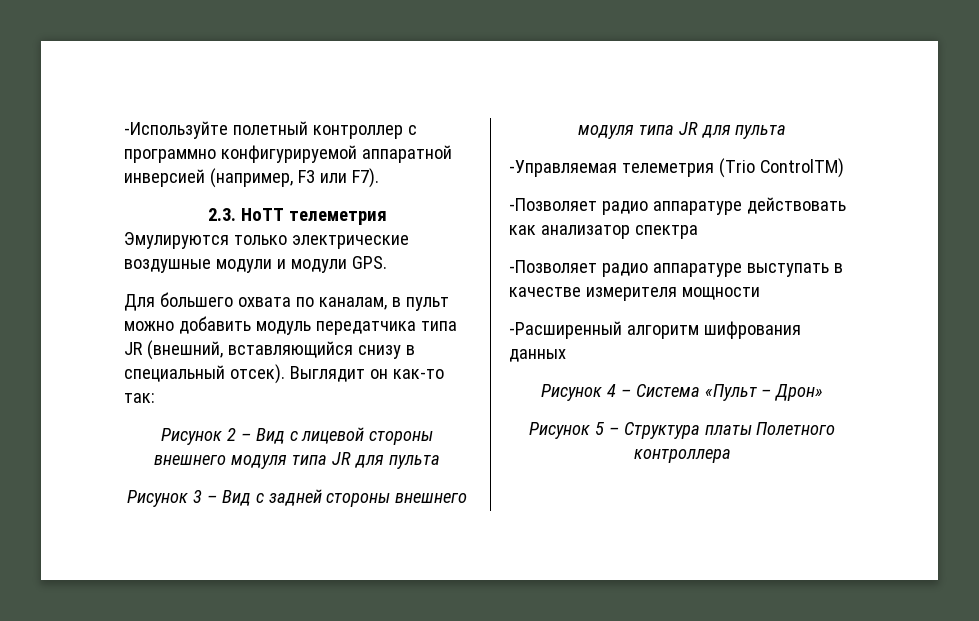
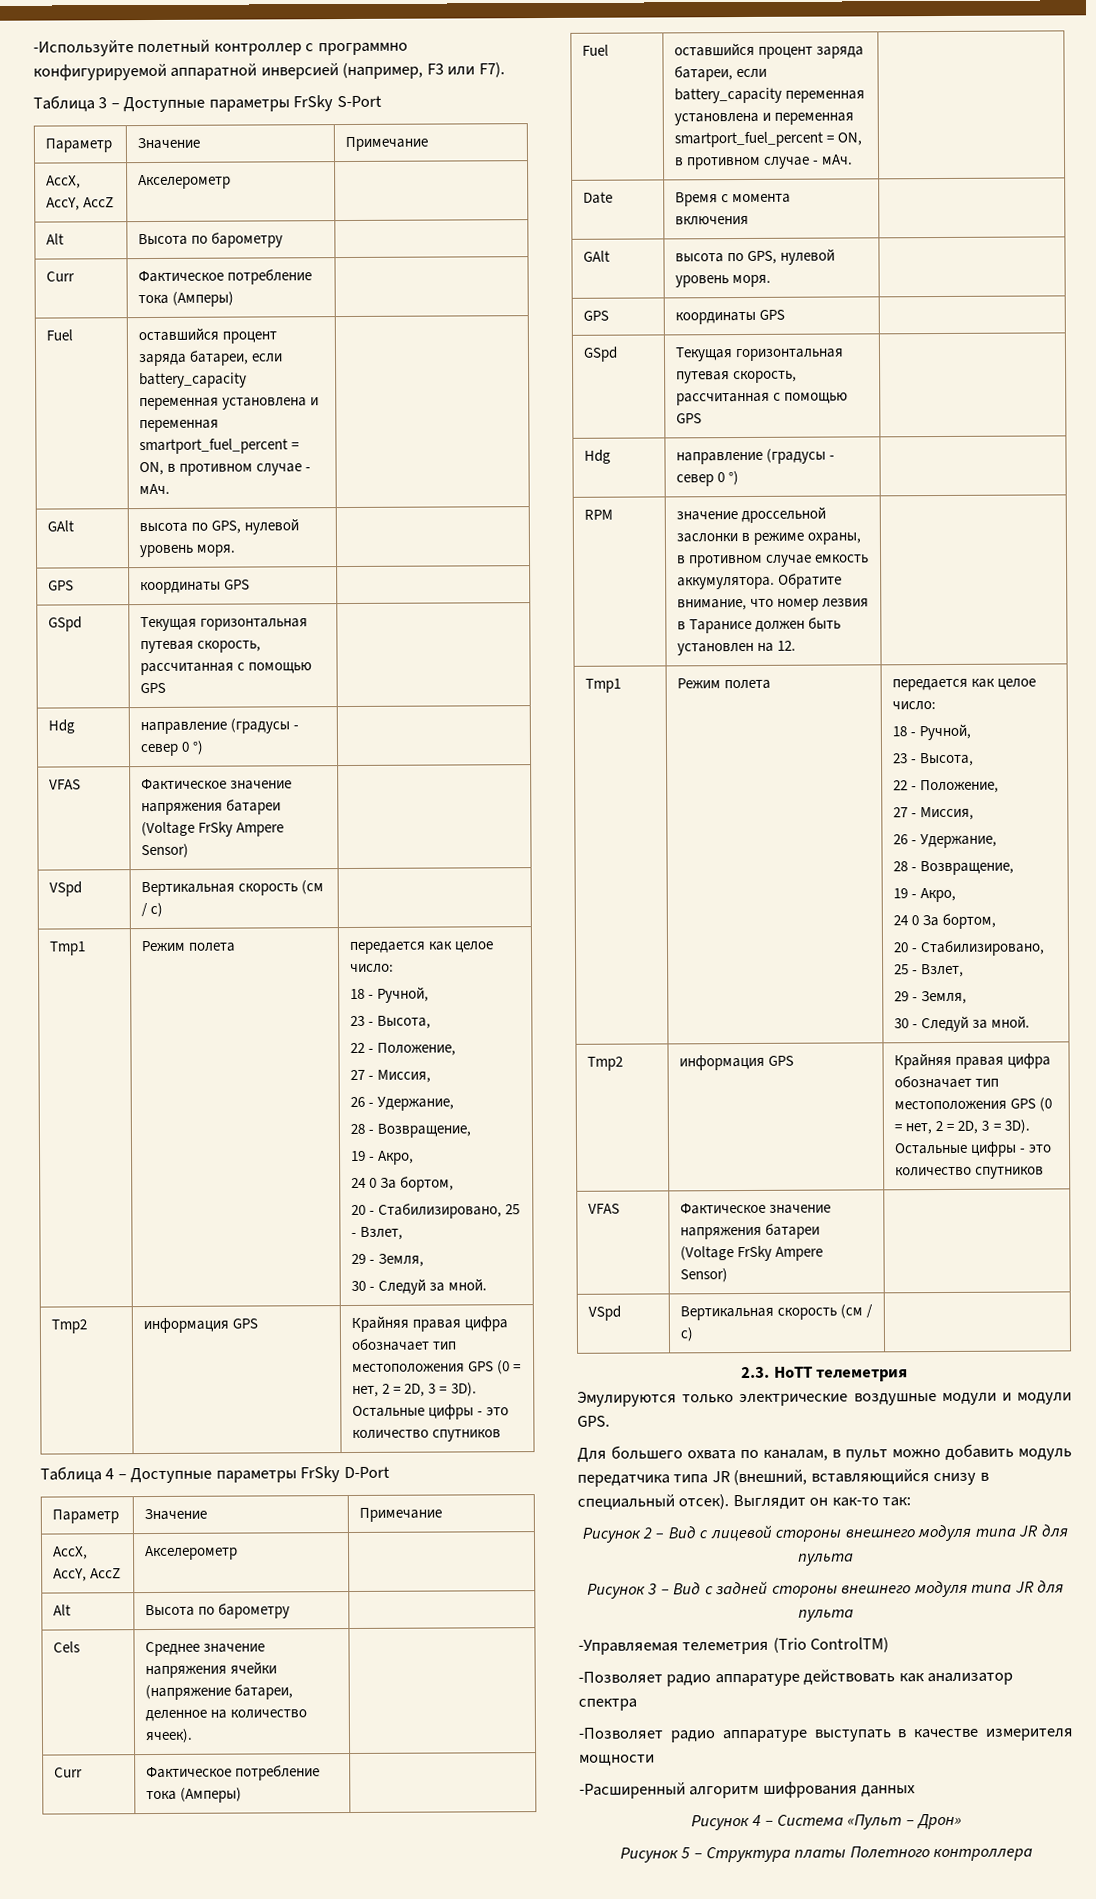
+ Таблица 3 – Доступные параметры FrSky S-Port
+ Параметр | Значение | Примечание
+ AccX, AccY, AccZ | Акселерометр |
+ Alt | Высота по барометру |
+ Curr | Фактическое потребление тока (Амперы) |
+ Fuel | оставшийся процент заряда батареи, если battery_capacity переменная установлена и переменная smartport_fuel_percent = ON, в противном случае - мАч. |
+ GAlt | высота по GPS, нулевой уровень моря. |
+ GPS | координаты GPS |
+ GSpd | Текущая горизонтальная путевая скорость, рассчитанная с помощью GPS |
+ Hdg | направление (градусы - север 0 °) |
+ VFAS | Фактическое значение напряжения батареи (Voltage FrSky Ampere Sensor) |
+ VSpd | Вертикальная скорость (см / с) |
+ Tmp1 | Режим полета | передается как целое число:
+ 18 - Ручной,
+ 23 - Высота,
+ 22 - Положение,
+ 27 - Миссия,
+ 26 - Удержание,
+ 28 - Возвращение,
+ 19 - Акро,
+ 24 0 За бортом,
+ 20 - Стабилизировано, 25 - Взлет,
+ 29 - Земля,
+ 30 - Следуй за мной.
+ Tmp2 | информация GPS | Крайняя правая цифра обозначает тип местоположения GPS (0 = нет, 2 = 2D, 3 = 3D). Остальные цифры - это количество спутников
+ Таблица 4 – Доступные параметры FrSky D-Port
+ Параметр | Значение | Примечание
+ AccX, AccY, AccZ | Акселерометр |
+ Alt | Высота по барометру |
+ Cels | Среднее значение напряжения ячейки (напряжение батареи, деленное на количество ячеек). |
+ Curr | Фактическое потребление тока (Амперы) |
+ Fuel | оставшийся процент заряда батареи, если battery_capacity переменная установлена и переменная smartport_fuel_percent = ON, в противном случае - мАч. |
+ Date | Время с момента включения |
+ GAlt | высота по GPS, нулевой уровень моря. |
+ GPS | координаты GPS |
+ GSpd | Текущая горизонтальная путевая скорость, рассчитанная с помощью GPS |
+ Hdg | направление (градусы - север 0 °) |
+ RPM | значение дроссельной заслонки в режиме охраны, в противном случае емкость аккумулятора. Обратите внимание, что номер лезвия в Таранисе должен быть установлен на 12. |
+ Tmp1 | Режим полета | передается как целое число:
+ 18 - Ручной,
+ 23 - Высота,
+ 22 - Положение,
+ 27 - Миссия,
+ 26 - Удержание,
+ 28 - Возвращение,
+ 19 - Акро,
+ 24 0 За бортом,
+ 20 - Стабилизировано, 25 - Взлет,
+ 29 - Земля,
+ 30 - Следуй за мной.
+ Tmp2 | информация GPS | Крайняя правая цифра обозначает тип местоположения GPS (0 = нет, 2 = 2D, 3 = 3D). Остальные цифры - это количество спутников
+ VFAS | Фактическое значение напряжения батареи (Voltage FrSky Ampere Sensor) |
+ VSpd | Вертикальная скорость (см / с) |

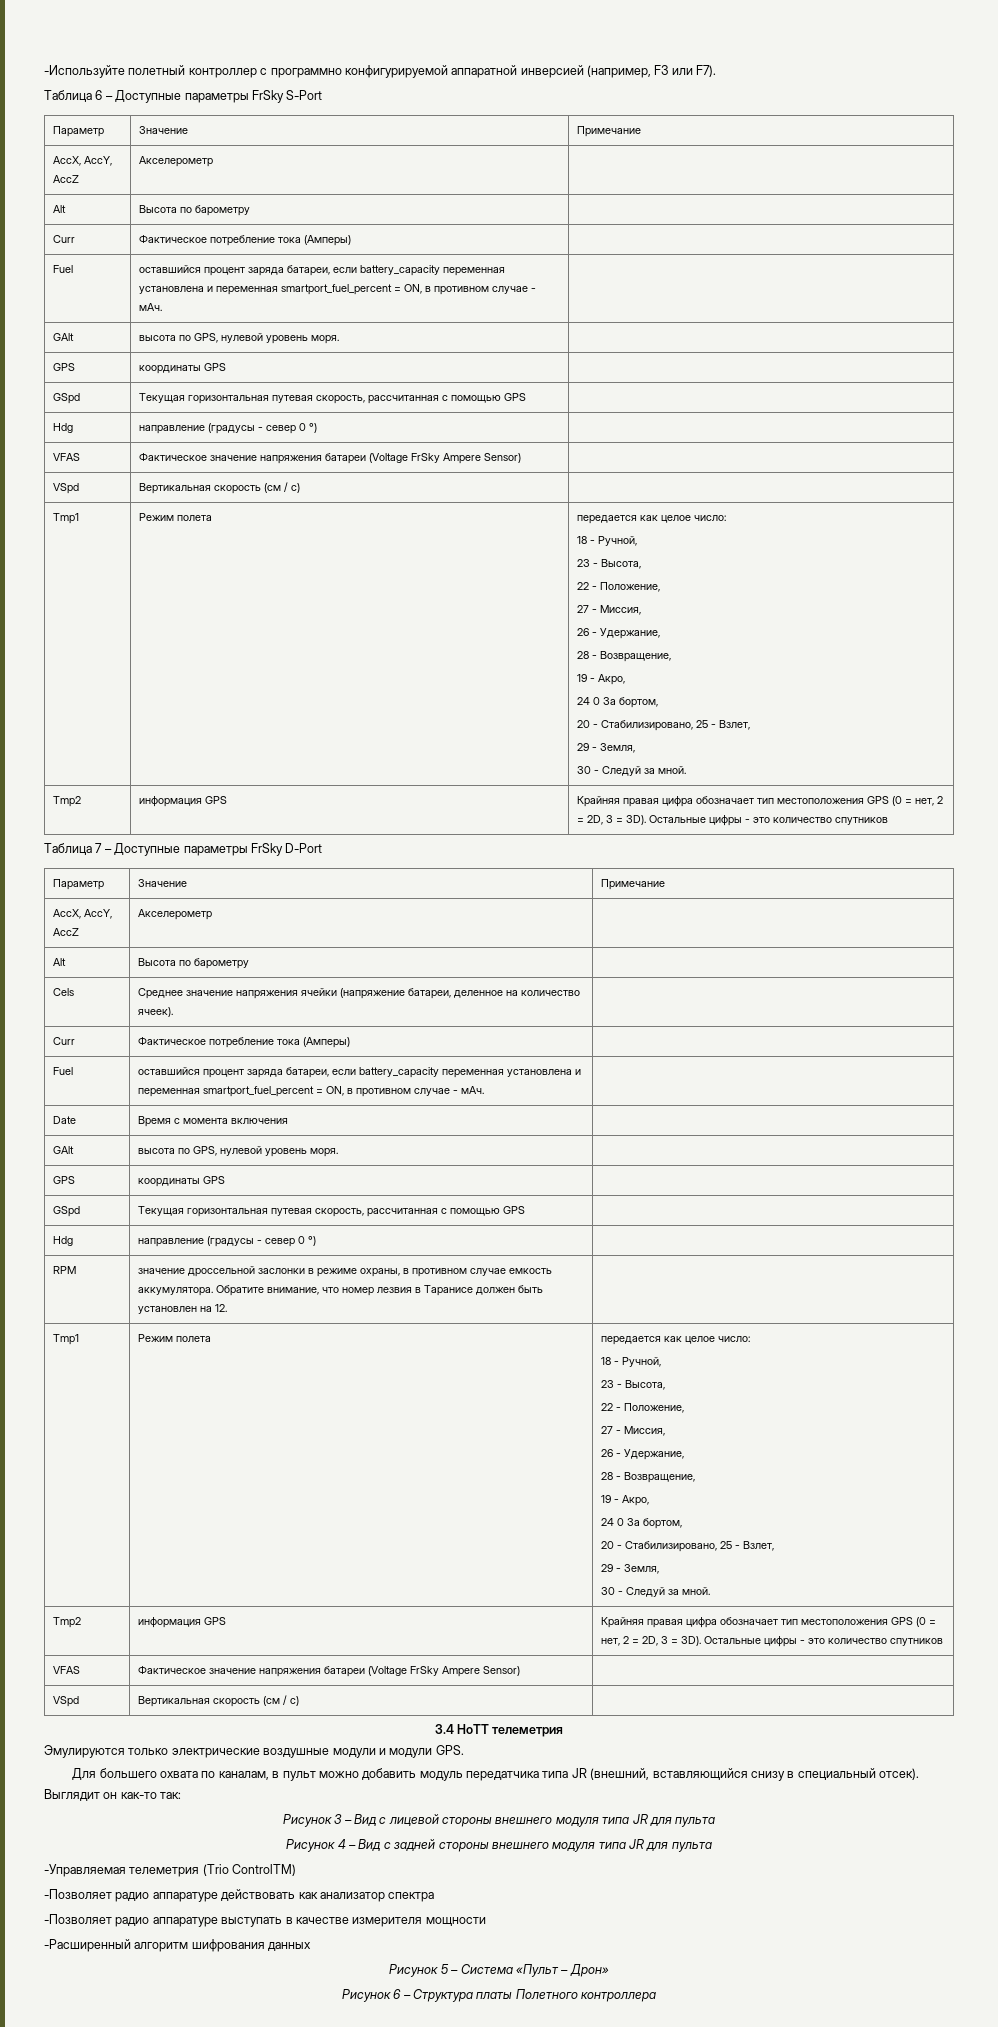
- Таблица 3 – Доступные параметры FrSky S-Port
+ Таблица 6 – Доступные параметры FrSky S-Port
- Таблица 4 – Доступные параметры FrSky D-Port
+ Таблица 7 – Доступные параметры FrSky D-Port
- 2.3. HoTT телеметрия
+ 3.4 HoTT телеметрия
- Рисунок 2 – Вид с лицевой стороны внешнего модуля типа JR для пульта
+ Рисунок 3 – Вид с лицевой стороны внешнего модуля типа JR для пульта
- Рисунок 3 – Вид с задней стороны внешнего модуля типа JR для пульта
+ Рисунок 4 – Вид с задней стороны внешнего модуля типа JR для пульта
- Рисунок 4 – Система «Пульт – Дрон»
+ Рисунок 5 – Система «Пульт – Дрон»
- Рисунок 5 – Структура платы Полетного контроллера
+ Рисунок 6 – Структура платы Полетного контроллера

